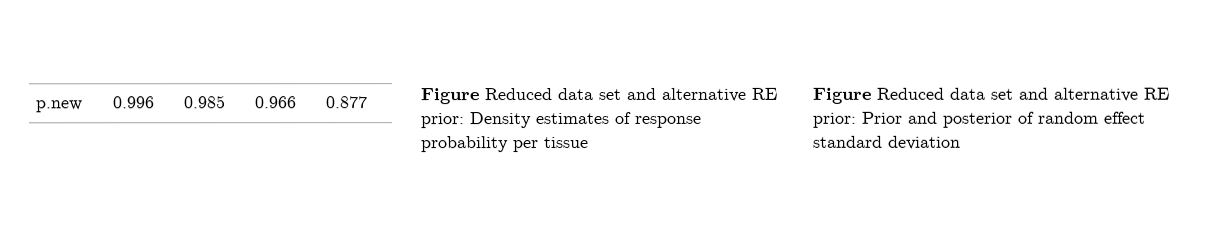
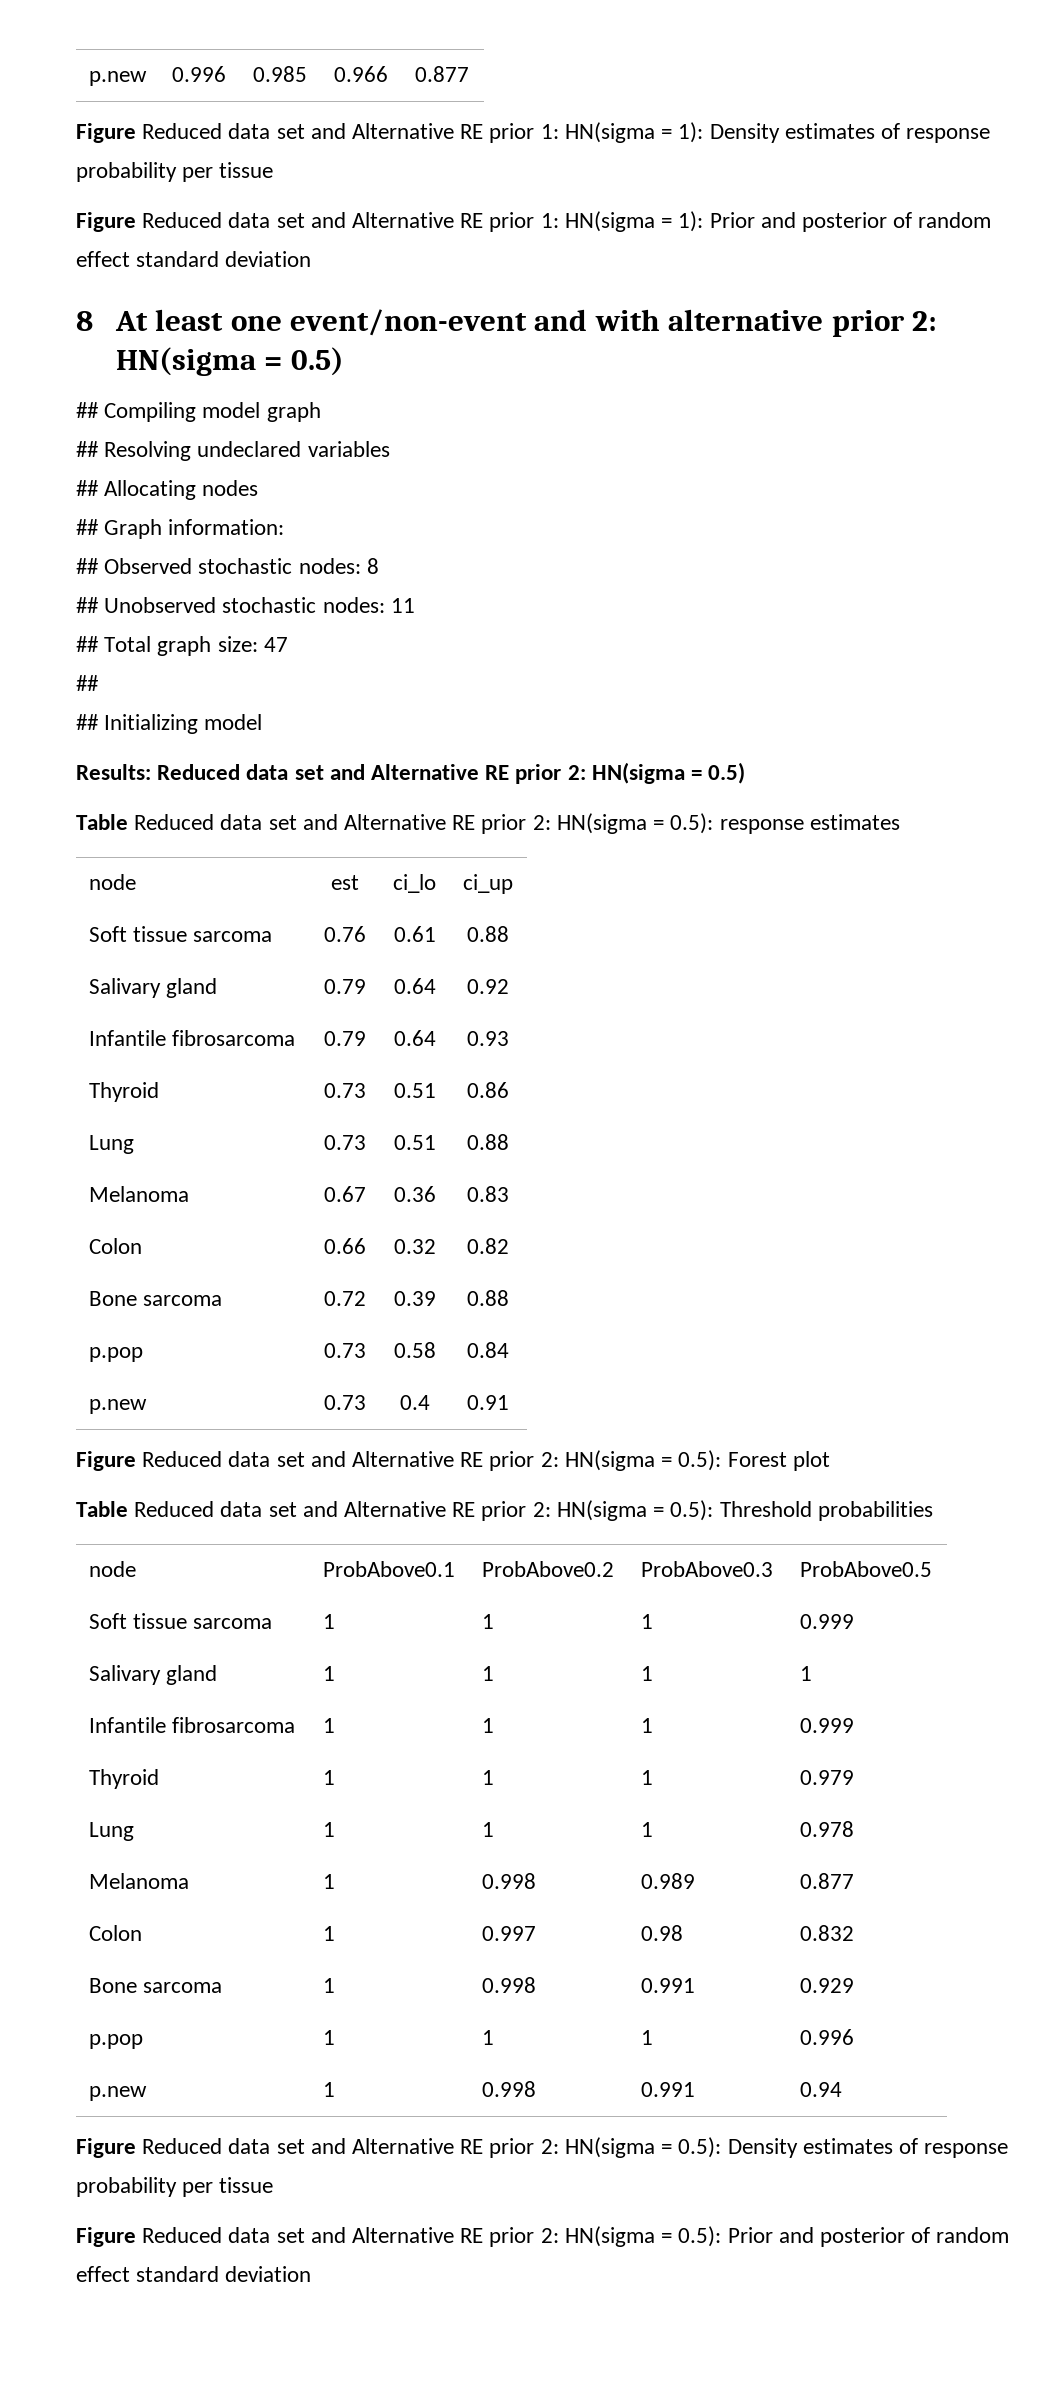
- Figure Reduced data set and alternative RE prior: Density estimates of response probability per tissue
+ Figure Reduced data set and Alternative RE prior 1: HN(sigma = 1): Density estimates of response probability per tissue
- Figure Reduced data set and alternative RE prior: Prior and posterior of random effect standard deviation
+ Figure Reduced data set and Alternative RE prior 1: HN(sigma = 1): Prior and posterior of random effect standard deviation
+ 8 At least one event/non-event and with alternative prior 2: HN(sigma = 0.5)
+ ## Compiling model graph
+ ## Resolving undeclared variables
+ ## Allocating nodes
+ ## Graph information:
+ ## Observed stochastic nodes: 8
+ ## Unobserved stochastic nodes: 11
+ ## Total graph size: 47
+ ##
+ ## Initializing model
+ Results: Reduced data set and Alternative RE prior 2: HN(sigma = 0.5)
+ Table Reduced data set and Alternative RE prior 2: HN(sigma = 0.5): response estimates
+ node | est | ci_lo | ci_up
+ Soft tissue sarcoma | 0.76 | 0.61 | 0.88
+ Salivary gland | 0.79 | 0.64 | 0.92
+ Infantile fibrosarcoma | 0.79 | 0.64 | 0.93
+ Thyroid | 0.73 | 0.51 | 0.86
+ Lung | 0.73 | 0.51 | 0.88
+ Melanoma | 0.67 | 0.36 | 0.83
+ Colon | 0.66 | 0.32 | 0.82
+ Bone sarcoma | 0.72 | 0.39 | 0.88
+ p.pop | 0.73 | 0.58 | 0.84
+ p.new | 0.73 | 0.4 | 0.91
+ Figure Reduced data set and Alternative RE prior 2: HN(sigma = 0.5): Forest plot
+ Table Reduced data set and Alternative RE prior 2: HN(sigma = 0.5): Threshold probabilities
+ node | ProbAbove0.1 | ProbAbove0.2 | ProbAbove0.3 | ProbAbove0.5
+ Soft tissue sarcoma | 1 | 1 | 1 | 0.999
+ Salivary gland | 1 | 1 | 1 | 1
+ Infantile fibrosarcoma | 1 | 1 | 1 | 0.999
+ Thyroid | 1 | 1 | 1 | 0.979
+ Lung | 1 | 1 | 1 | 0.978
+ Melanoma | 1 | 0.998 | 0.989 | 0.877
+ Colon | 1 | 0.997 | 0.98 | 0.832
+ Bone sarcoma | 1 | 0.998 | 0.991 | 0.929
+ p.pop | 1 | 1 | 1 | 0.996
+ p.new | 1 | 0.998 | 0.991 | 0.94
+ Figure Reduced data set and Alternative RE prior 2: HN(sigma = 0.5): Density estimates of response probability per tissue
+ Figure Reduced data set and Alternative RE prior 2: HN(sigma = 0.5): Prior and posterior of random effect standard deviation

